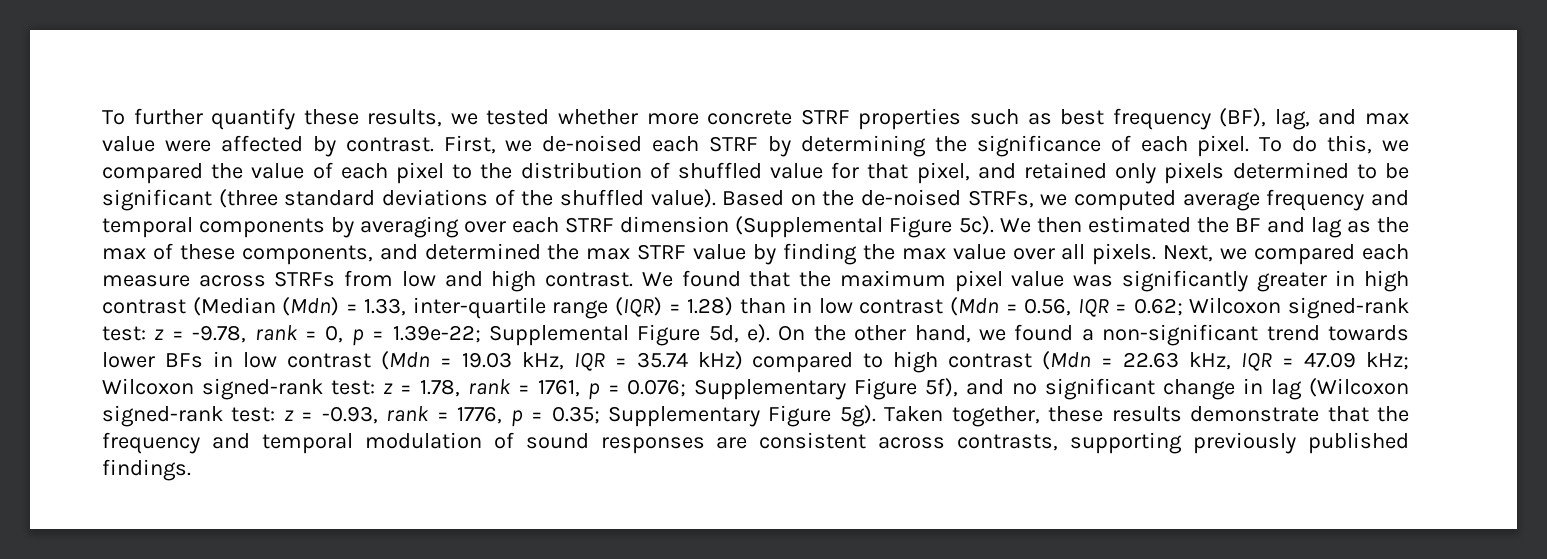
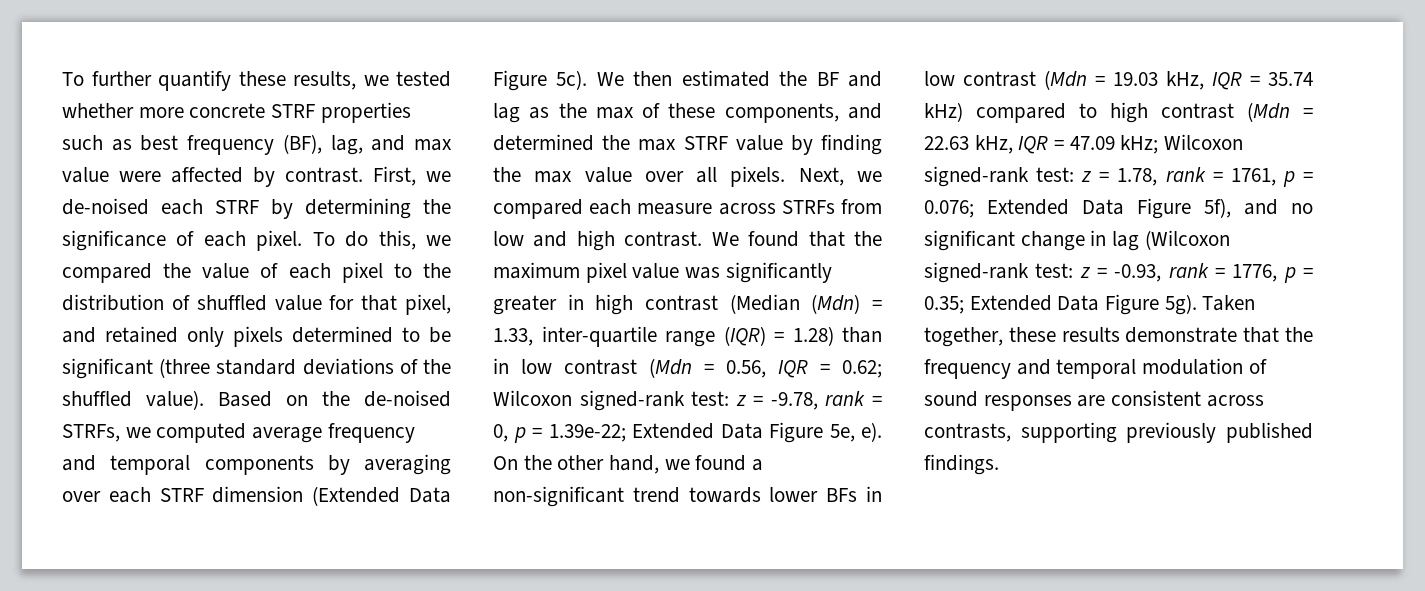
- Based on the de-noised STRFs, we computed average frequency and temporal components by averaging over each STRF dimension (Supplemental Figure 5c).
+ Based on the de-noised STRFs, we computed average frequency and temporal components by averaging over each STRF dimension (Extended Data Figure 5c).
- We found that the maximum pixel value was significantly greater in high contrast (Median (Mdn) = 1.33, inter-quartile range (IQR) = 1.28) than in low contrast (Mdn = 0.56, IQR = 0.62; Wilcoxon signed-rank test: z = -9.78, rank = 0, p = 1.39e-22; Supplemental Figure 5d, e).
+ We found that the maximum pixel value was significantly greater in high contrast (Median (Mdn) = 1.33, inter-quartile range (IQR) = 1.28) than in low contrast (Mdn = 0.56, IQR = 0.62; Wilcoxon signed-rank test: z = -9.78, rank = 0, p = 1.39e-22; Extended Data Figure 5e, e).
- Supplementary Figure 5f), and no significant change in lag (Wilcoxon signed-rank test:
+ Extended Data Figure 5f), and no significant change in lag (Wilcoxon signed-rank test:
- Supplementary Figure 5g).
+ Extended Data Figure 5g).

